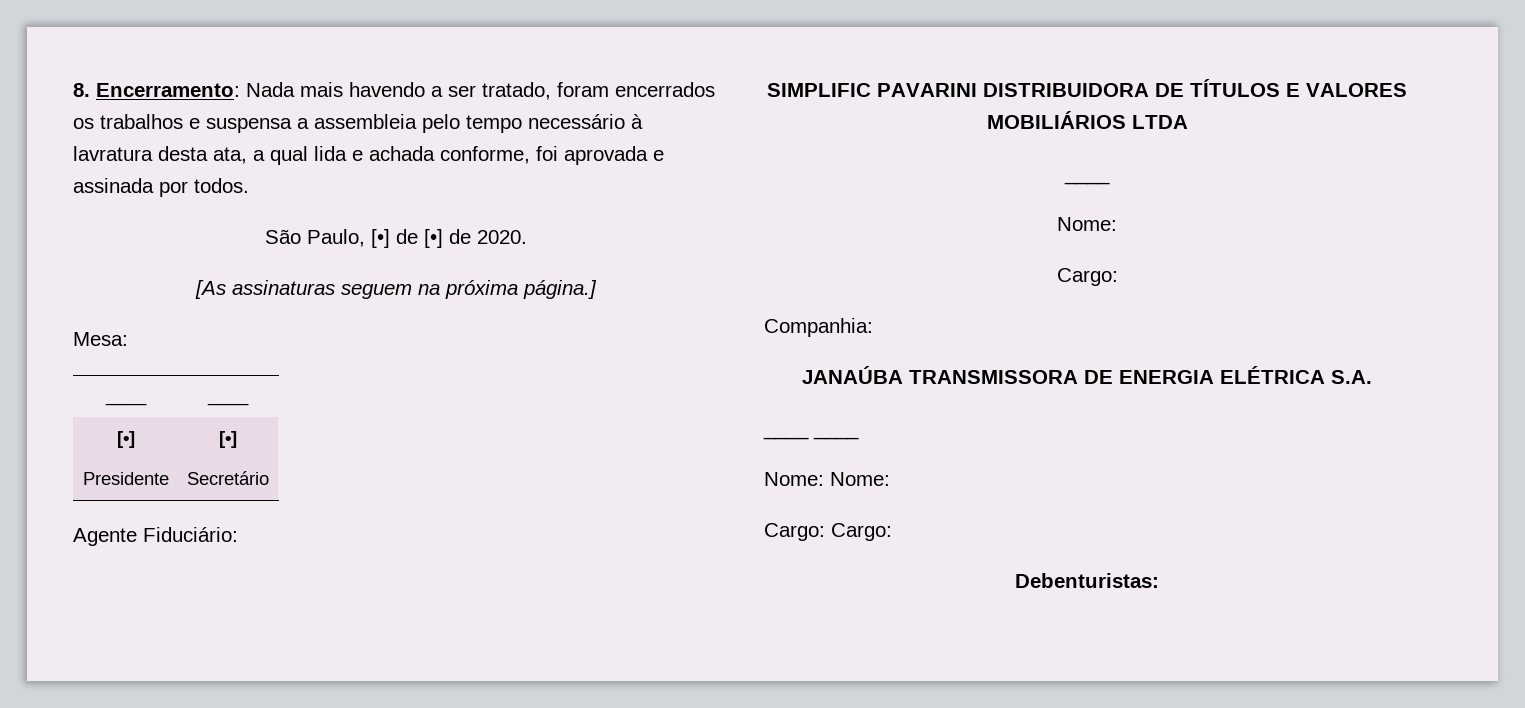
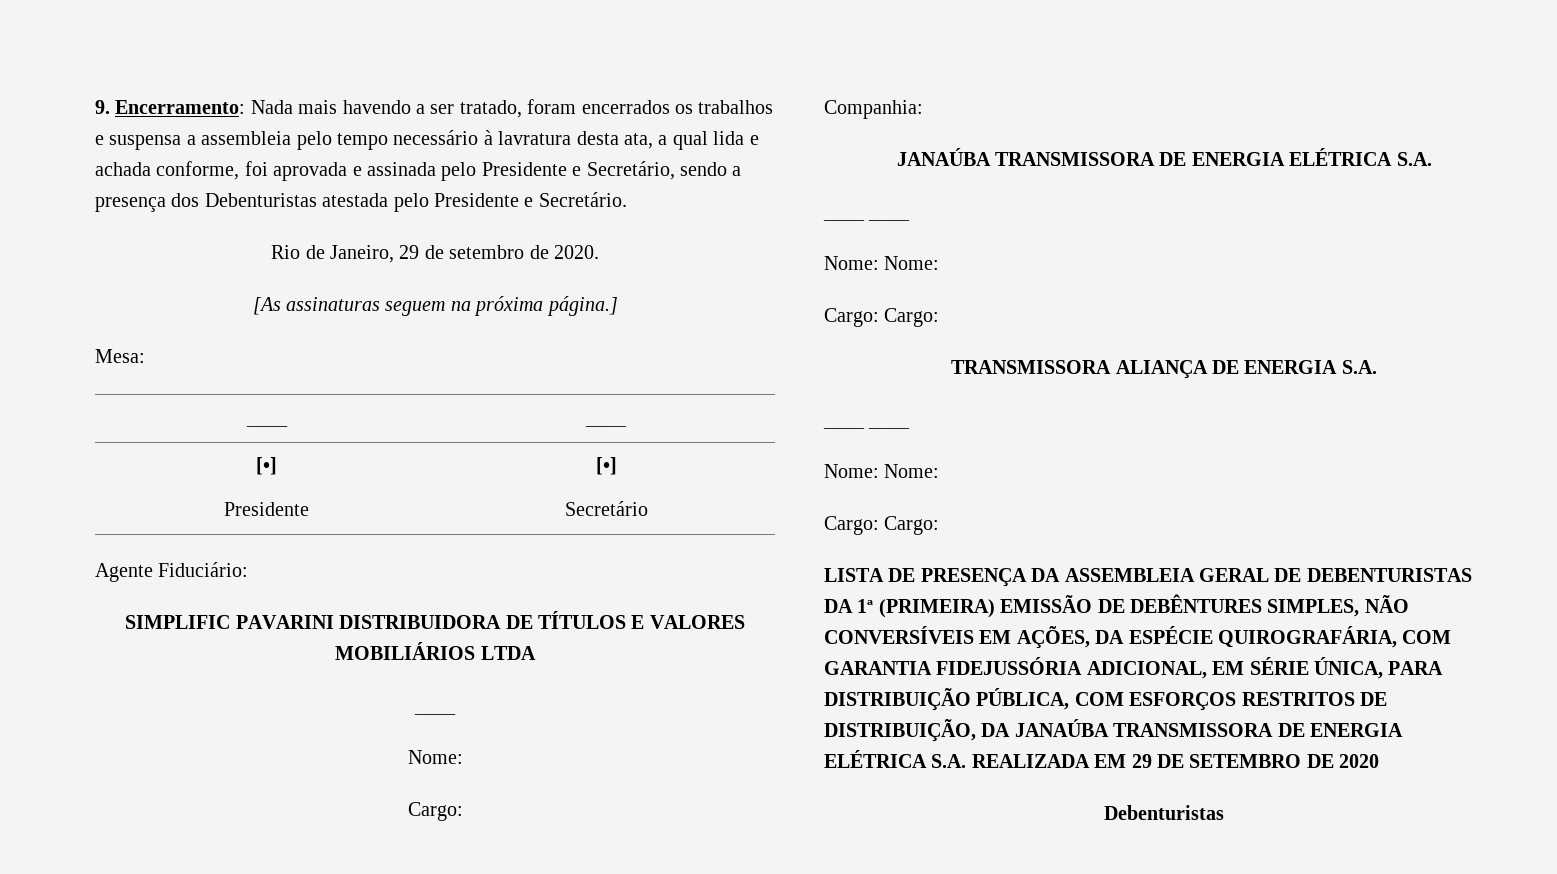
- 8. Encerramento: Nada mais havendo a ser tratado, foram encerrados os trabalhos e suspensa a assembleia pelo tempo necessário à lavratura desta ata, a qual lida e achada conforme, foi aprovada e assinada por todos.
- São Paulo, [•] de [•] de 2020.
+ 9. Encerramento: Nada mais havendo a ser tratado, foram encerrados os trabalhos e suspensa a assembleia pelo tempo necessário à lavratura desta ata, a qual lida e achada conforme, foi aprovada e assinada pelo Presidente e Secretário, sendo a presença dos Debenturistas atestada pelo Presidente e Secretário.
+ Rio de Janeiro, 29 de setembro de 2020.
- Debenturistas:
+ TRANSMISSORA ALIANÇA DE ENERGIA S.A.
+ ____ ____
+ Nome: Nome:
+ Cargo: Cargo:
+ LISTA DE PRESENÇA DA ASSEMBLEIA GERAL DE DEBENTURISTAS DA 1ª (PRIMEIRA) EMISSÃO DE DEBÊNTURES SIMPLES, NÃO CONVERSÍVEIS EM AÇÕES, DA ESPÉCIE QUIROGRAFÁRIA, COM GARANTIA FIDEJUSSÓRIA ADICIONAL, EM SÉRIE ÚNICA, PARA DISTRIBUIÇÃO PÚBLICA, COM ESFORÇOS RESTRITOS DE DISTRIBUIÇÃO, DA JANAÚBA TRANSMISSORA DE ENERGIA ELÉTRICA S.A. REALIZADA EM 29 DE SETEMBRO DE 2020
+ Debenturistas

